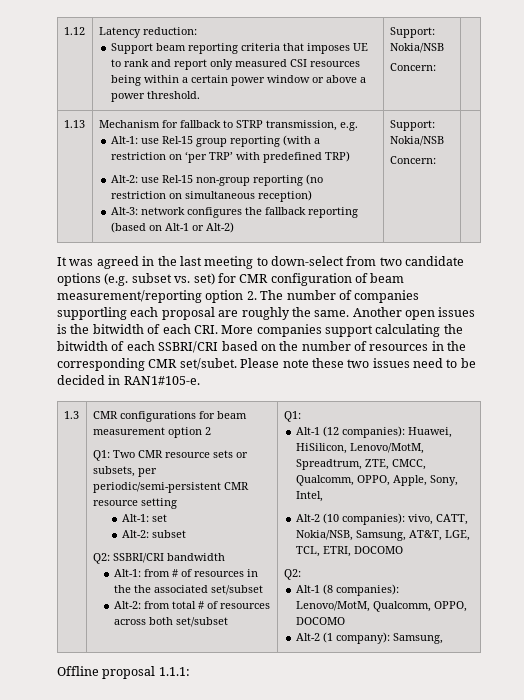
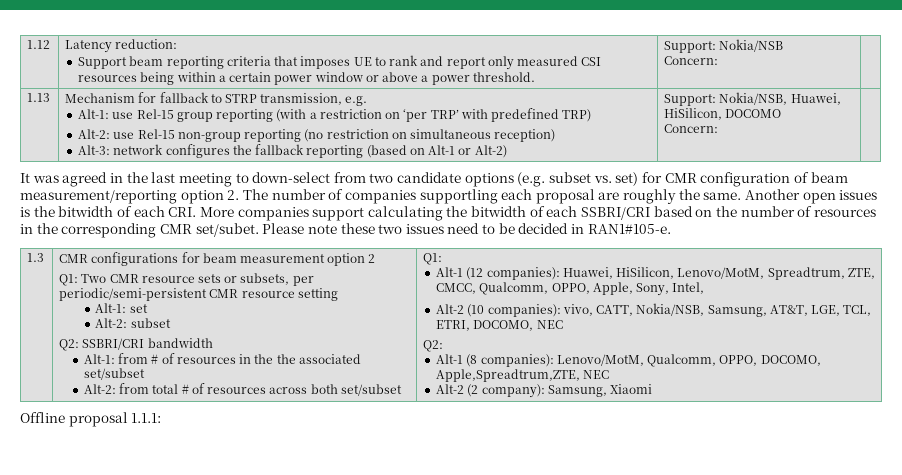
- Alt-3: network configures the fallback reporting (based on Alt-1 or Alt-2) | Support: Nokia/NSB
+ Alt-3: network configures the fallback reporting (based on Alt-1 or Alt-2) | Support: Nokia/NSB, Huawei, HiSilicon, DOCOMO
- Alt-2 (10 companies): vivo, CATT, Nokia/NSB, Samsung, AT&T, LGE, TCL, ETRI, DOCOMO
+ Alt-2 (10 companies): vivo, CATT, Nokia/NSB, Samsung, AT&T, LGE, TCL, ETRI, DOCOMO, NEC
- Alt-1 (8 companies): Lenovo/MotM, Qualcomm, OPPO, DOCOMO
- Alt-2 (1 company): Samsung,
+ Alt-1 (8 companies): Lenovo/MotM, Qualcomm, OPPO, DOCOMO, Apple,Spreadtrum,ZTE, NEC
+ Alt-2 (2 company): Samsung, Xiaomi

